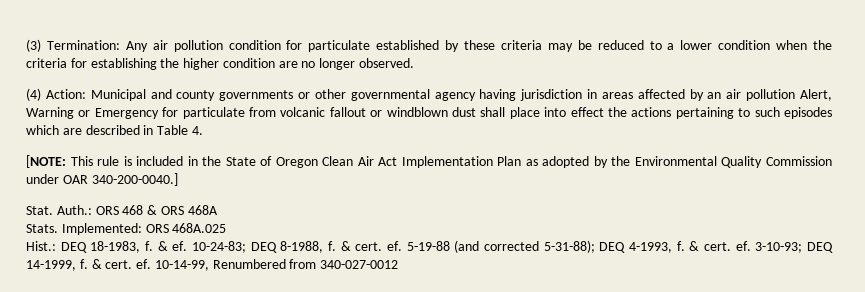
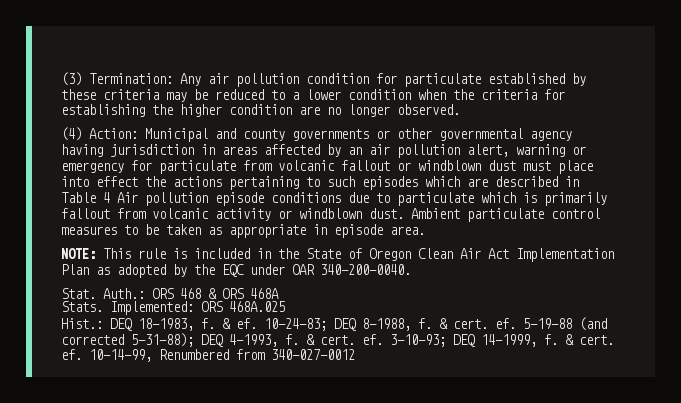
- Municipal and county governments or other governmental agency having jurisdiction in areas affected by an air pollution Alert, Warning or Emergency for particulate from volcanic fallout or windblown dust shall place into effect the actions pertaining to such episodes which are described in Table 4.
- [NOTE:
+ Municipal and county governments or other governmental agency having jurisdiction in areas affected by an air pollution alert, warning or emergency for particulate from volcanic fallout or windblown dust must place into effect the actions pertaining to such episodes which are described in Table 4 Air pollution episode conditions due to particulate which is primarily fallout from volcanic activity or windblown dust. Ambient particulate control measures to be taken as appropriate in episode area.
+ NOTE:
- This rule is included in the State of Oregon Clean Air Act Implementation Plan as adopted by the Environmental Quality Commission under OAR 340-200-0040.]
+ This rule is included in the State of Oregon Clean Air Act Implementation Plan as adopted by the EQC under OAR 340-200-0040.

